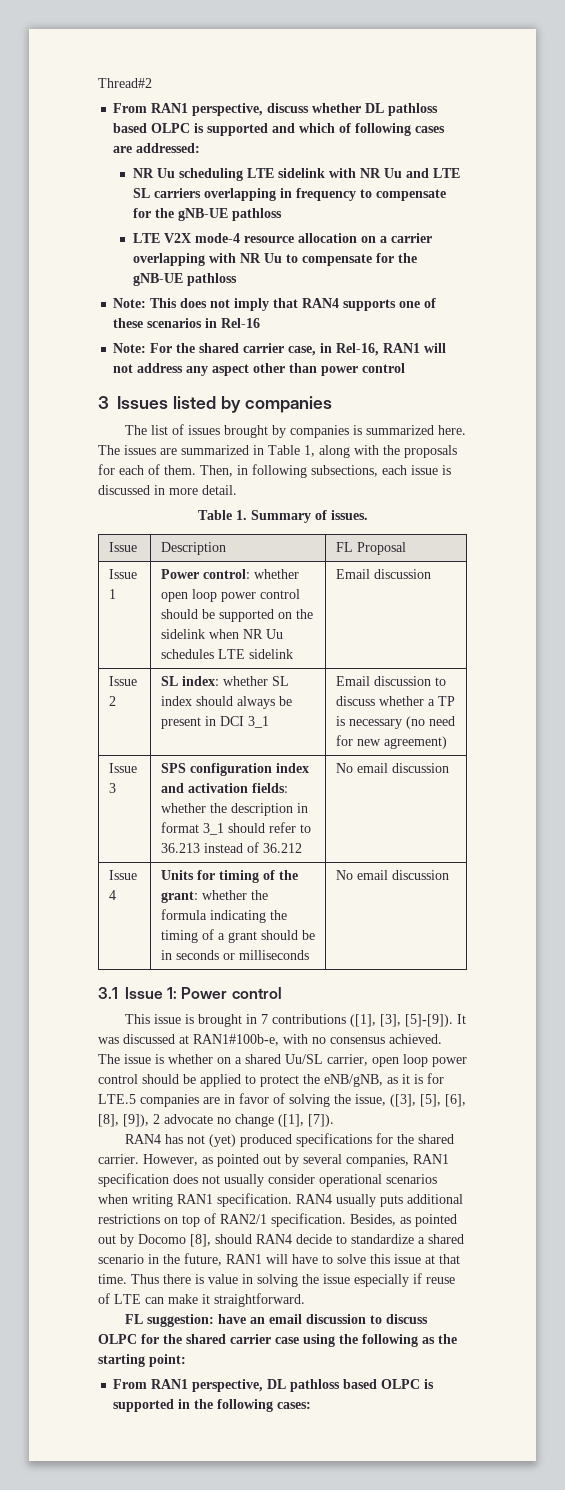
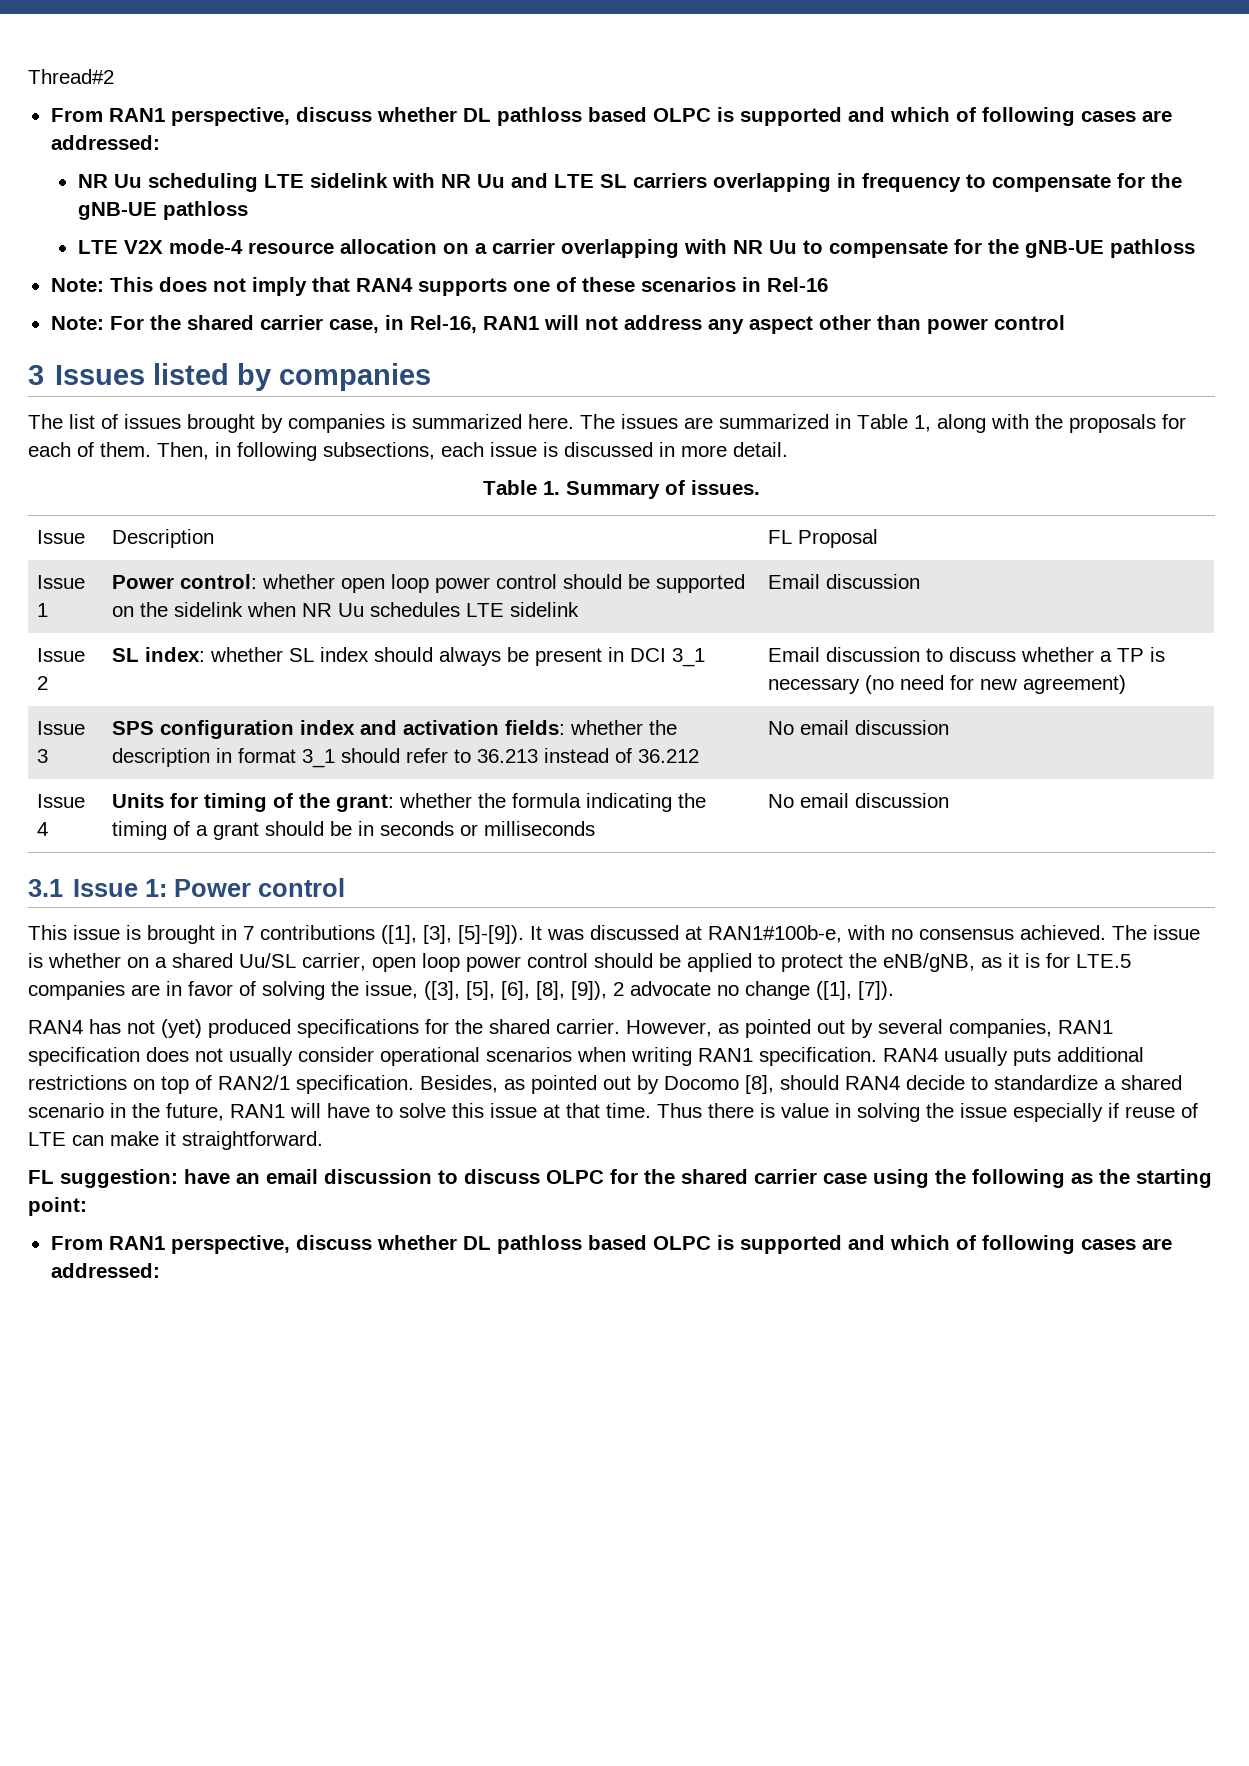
  FL suggestion: have an email discussion to discuss OLPC for the shared carrier case using the following as the starting point:
- From RAN1 perspective, DL pathloss based OLPC is supported in the following cases:
+ From RAN1 perspective, discuss whether DL pathloss based OLPC is supported and which of following cases are addressed:

